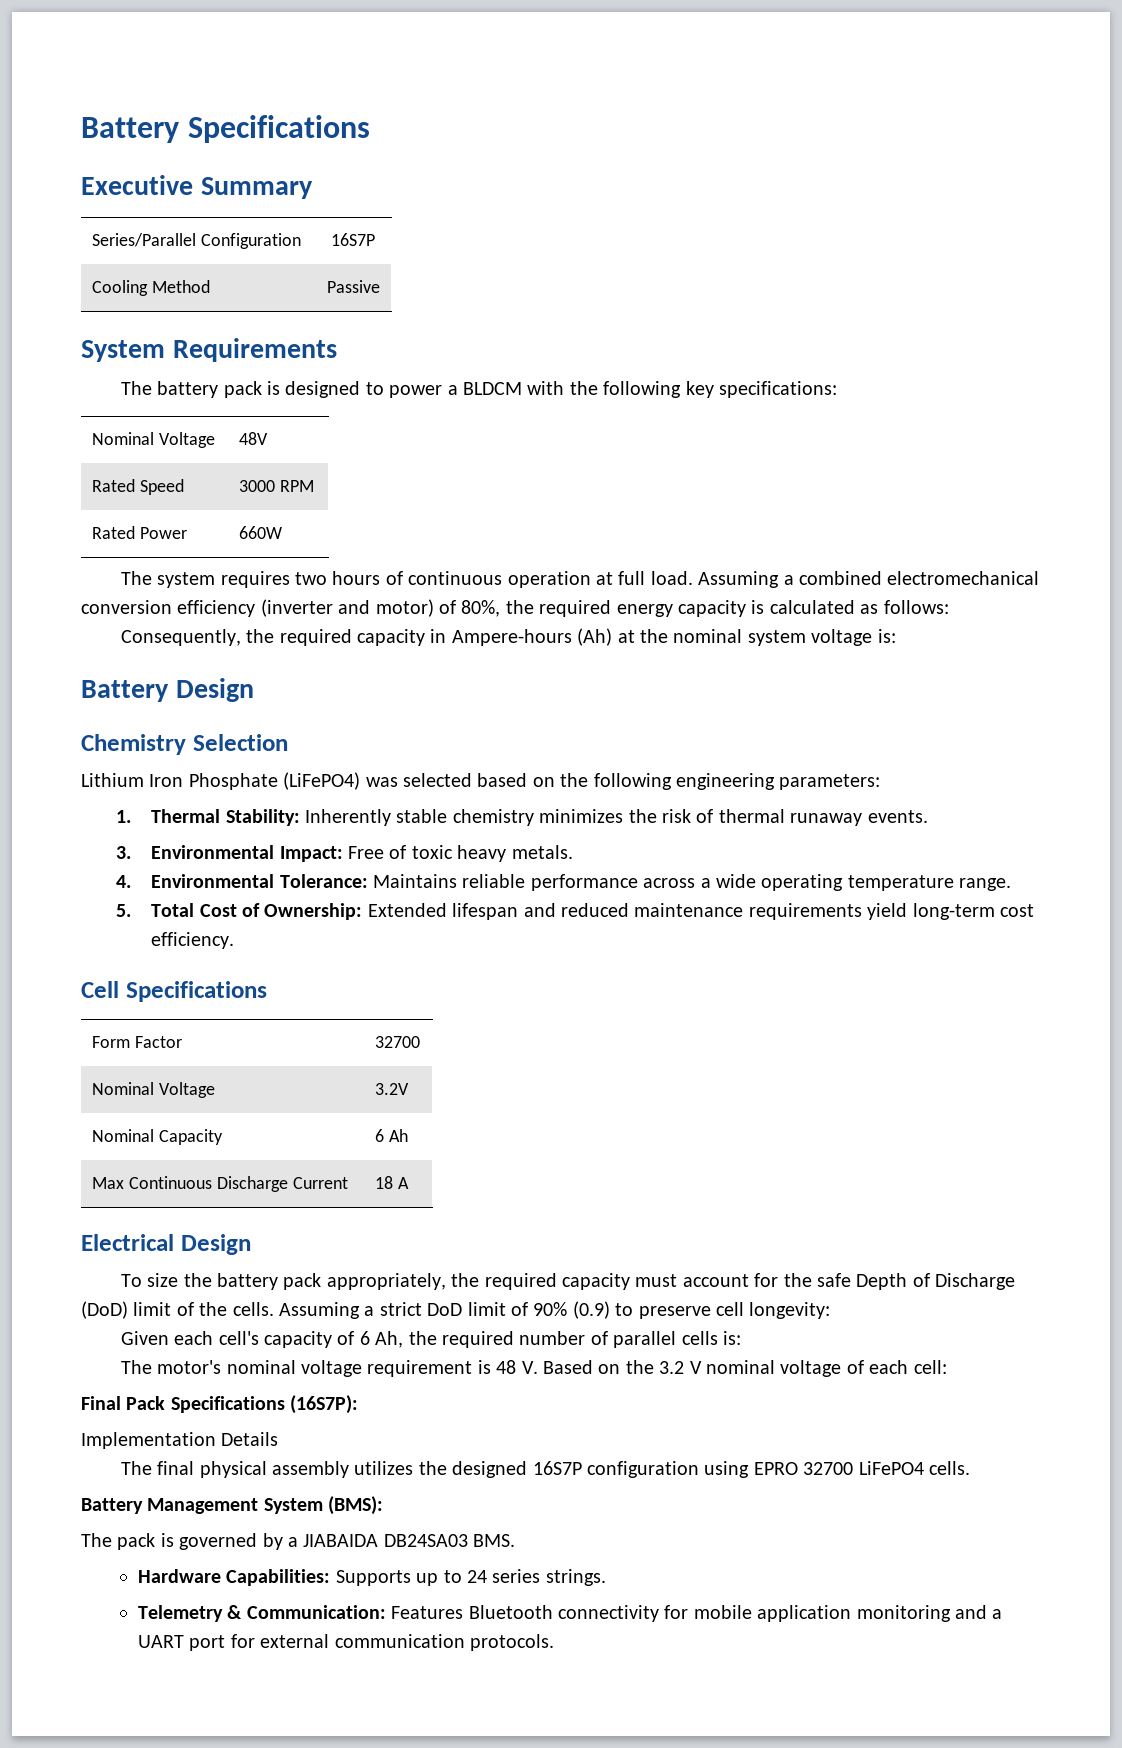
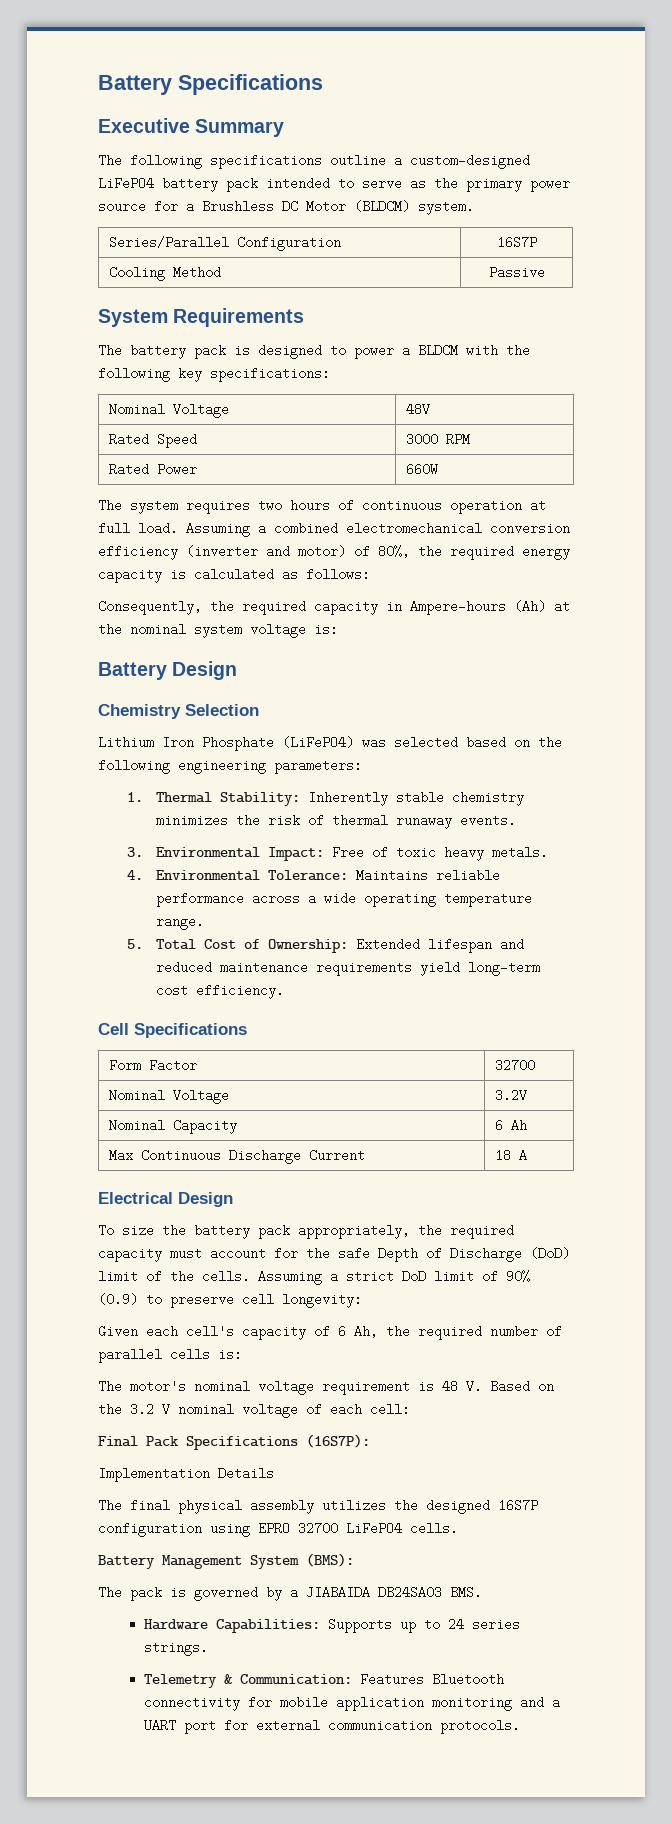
+ The following specifications outline a custom-designed LiFePO4 battery pack intended to serve as the primary power source for a Brushless DC Motor (BLDCM) system.

